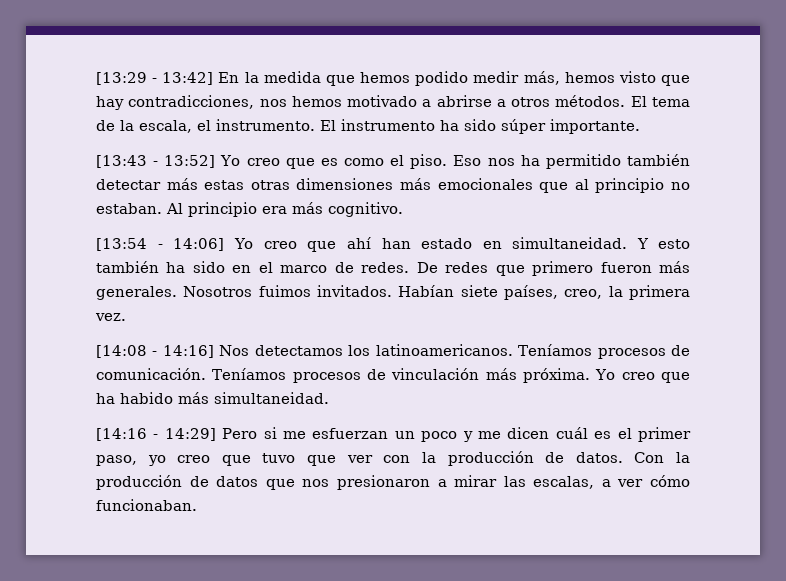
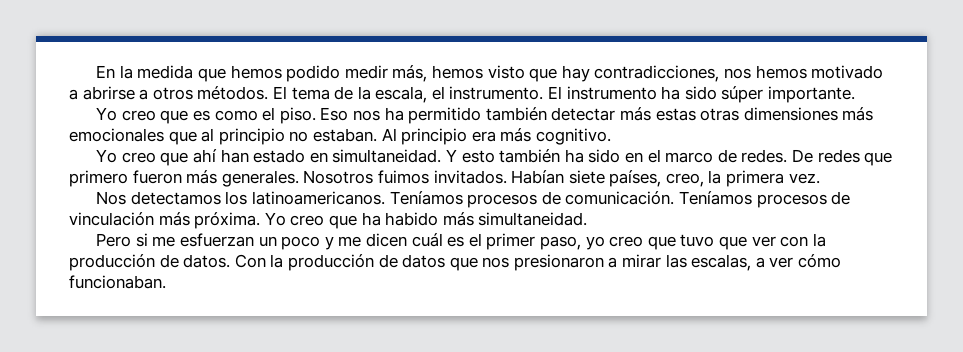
- [13:29 - 13:42] En la medida que hemos podido medir más, hemos visto que hay contradicciones, nos hemos motivado a abrirse a otros métodos.
+ En la medida que hemos podido medir más, hemos visto que hay contradicciones, nos hemos motivado a abrirse a otros métodos.
- [13:43 - 13:52] Yo creo que es como el piso.
+ Yo creo que es como el piso.
- [13:54 - 14:06] Yo creo que ahí han estado en simultaneidad.
+ Yo creo que ahí han estado en simultaneidad.
- [14:08 - 14:16] Nos detectamos los latinoamericanos.
+ Nos detectamos los latinoamericanos.
- [14:16 - 14:29] Pero si me esfuerzan un poco y me dicen cuál es el primer paso, yo creo que tuvo que ver con la producción de datos.
+ Pero si me esfuerzan un poco y me dicen cuál es el primer paso, yo creo que tuvo que ver con la producción de datos.

